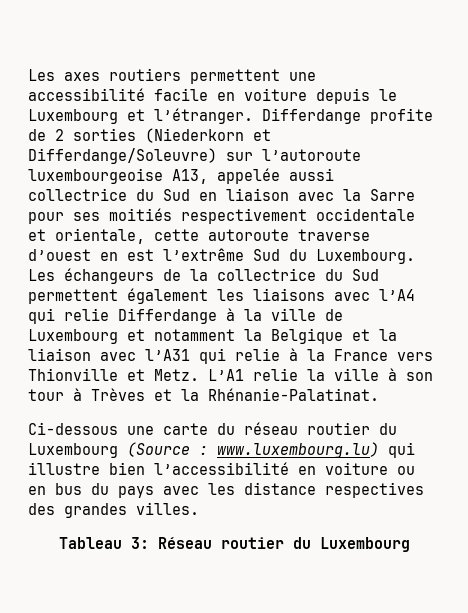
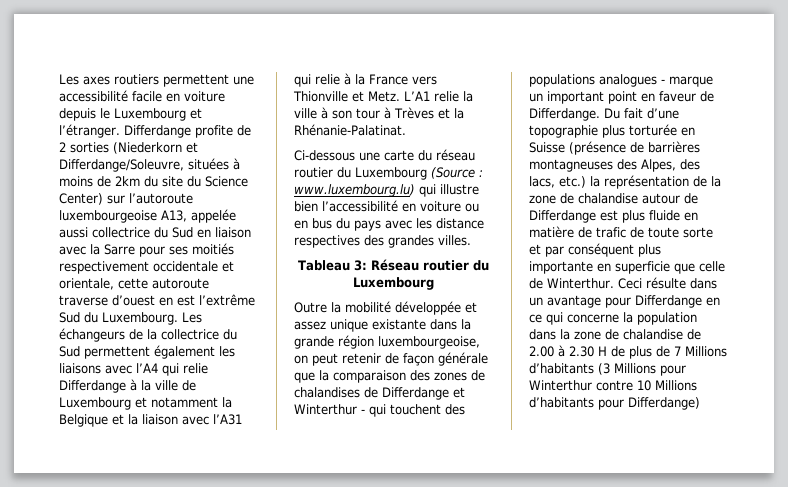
- Differdange profite de 2 sorties (Niederkorn et Differdange/Soleuvre) sur l’autoroute luxembourgeoise A13, appelée aussi collectrice du Sud en liaison avec la Sarre pour ses moitiés respectivement occidentale et orientale, cette autoroute traverse d’ouest en est l’extrême Sud du Luxembourg.
+ Differdange profite de 2 sorties (Niederkorn et Differdange/Soleuvre, situées à moins de 2km du site du Science Center) sur l’autoroute luxembourgeoise A13, appelée aussi collectrice du Sud en liaison avec la Sarre pour ses moitiés respectivement occidentale et orientale, cette autoroute traverse d’ouest en est l’extrême Sud du Luxembourg.
+ Outre la mobilité développée et assez unique existante dans la grande région luxembourgeoise, on peut retenir de façon générale que la comparaison des zones de chalandises de Differdange et Winterthur - qui touchent des populations analogues - marque un important point en faveur de Differdange. Du fait d’une topographie plus torturée en Suisse (présence de barrières montagneuses des Alpes, des lacs, etc.) la représentation de la zone de chalandise autour de Differdange est plus fluide en matière de trafic de toute sorte et par conséquent plus importante en superficie que celle de Winterthur. Ceci résulte dans un avantage pour Differdange en ce qui concerne la population dans la zone de chalandise de 2.00 à 2.30 H de plus de 7 Millions d’habitants (3 Millions pour Winterthur contre 10 Millions d’habitants pour Differdange)

